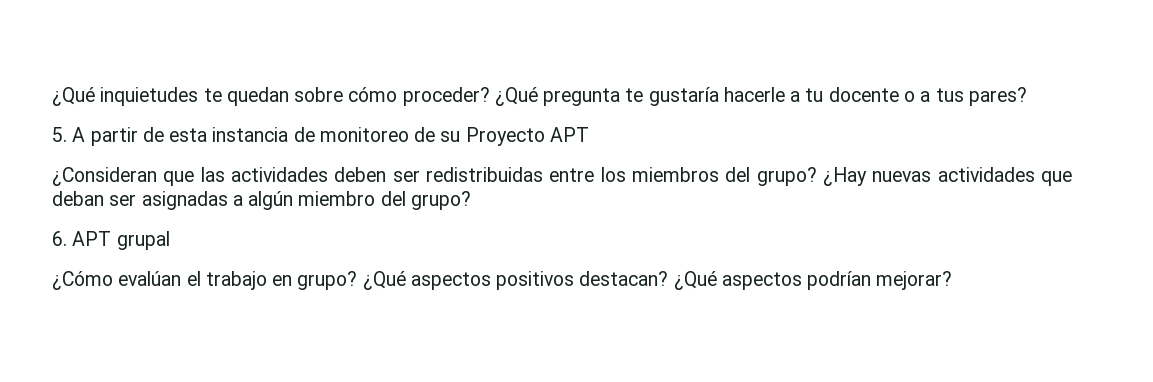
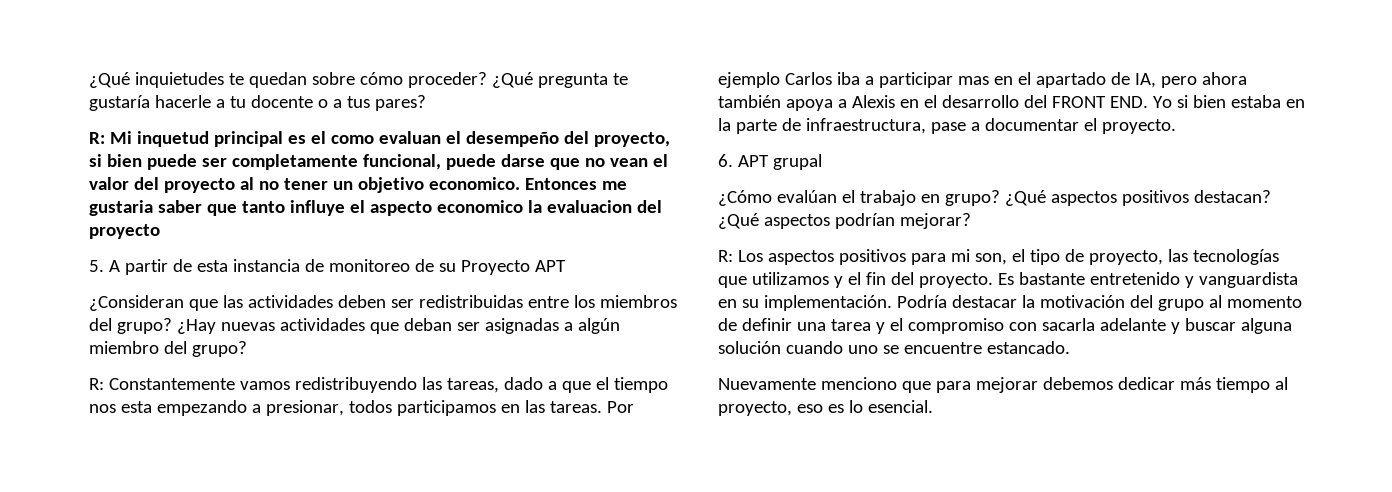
+ R: Mi inquetud principal es el como evaluan el desempeño del proyecto, si bien puede ser completamente funcional, puede darse que no vean el valor del proyecto al no tener un objetivo economico. Entonces me gustaria saber que tanto influye el aspecto economico la evaluacion del proyecto
+ R: Constantemente vamos redistribuyendo las tareas, dado a que el tiempo nos esta empezando a presionar, todos participamos en las tareas. Por ejemplo Carlos iba a participar mas en el apartado de IA, pero ahora también apoya a Alexis en el desarrollo del FRONT END. Yo si bien estaba en la parte de infraestructura, pase a documentar el proyecto.
+ R: Los aspectos positivos para mi son, el tipo de proyecto, las tecnologías que utilizamos y el fin del proyecto. Es bastante entretenido y vanguardista en su implementación. Podría destacar la motivación del grupo al momento de definir una tarea y el compromiso con sacarla adelante y buscar alguna solución cuando uno se encuentre estancado.
+ Nuevamente menciono que para mejorar debemos dedicar más tiempo al proyecto, eso es lo esencial.

